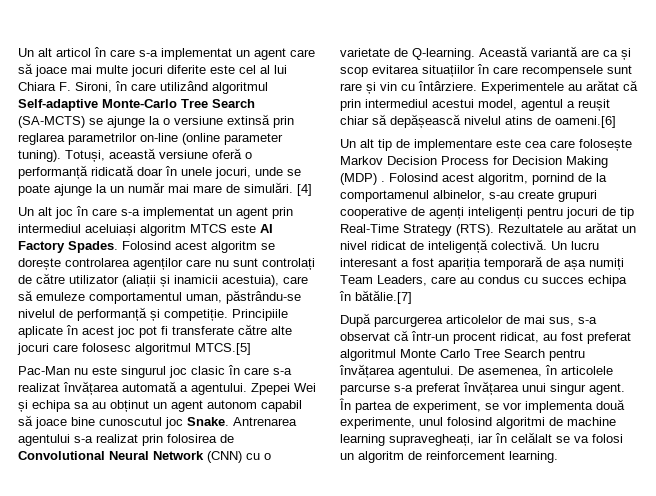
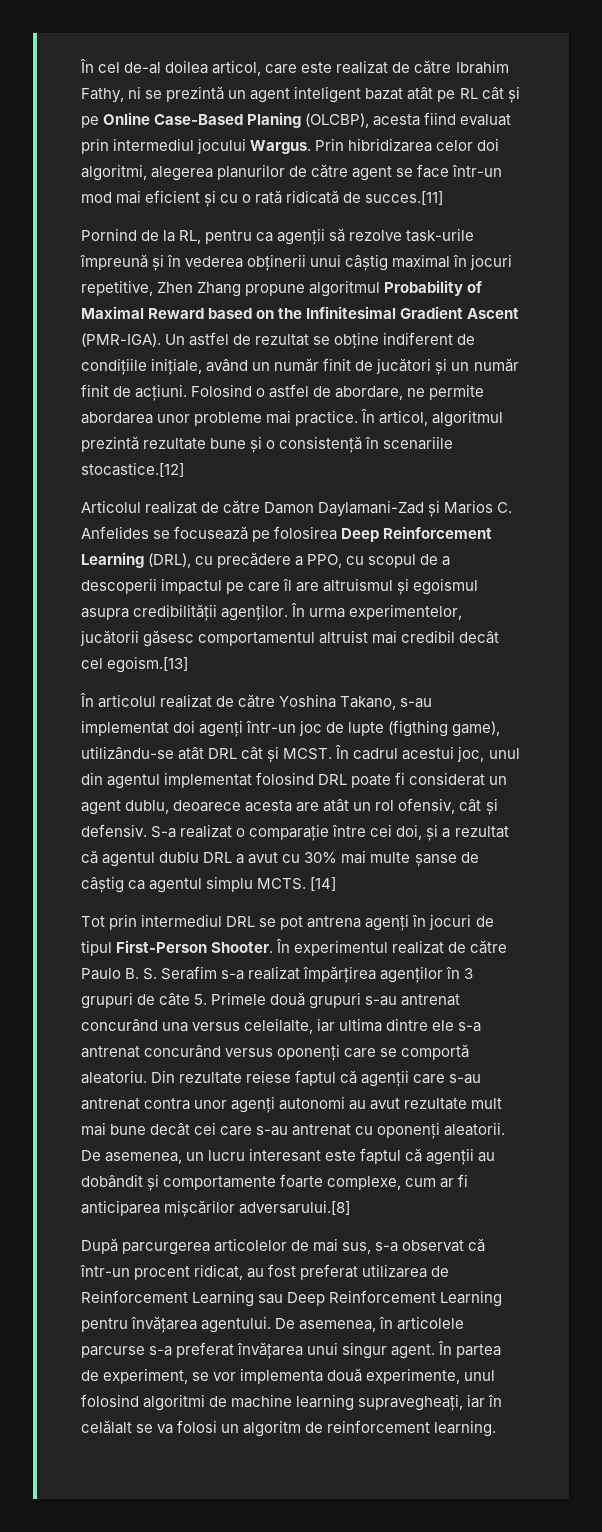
- Un alt articol în care s-a implementat un agent care să joace mai multe jocuri diferite este cel al lui Chiara F. Sironi, în care utilizând algoritmul Self-adaptive Monte-Carlo Tree Search (SA-MCTS) se ajunge la o versiune extinsă prin reglarea parametrilor on-line (online parameter tuning). Totuși, această versiune oferă o performanță ridicată doar în unele jocuri, unde se poate ajunge la un număr mai mare de simulări. [4]
- Un alt joc în care s-a implementat un agent prin intermediul aceluiași algoritm MTCS este AI Factory Spades. Folosind acest algoritm se dorește controlarea agenților care nu sunt controlați de către utilizator (aliații și inamicii acestuia), care să emuleze comportamentul uman, păstrându-se nivelul de performanță și competiție. Principiile aplicate în acest joc pot fi transferate către alte jocuri care folosesc algoritmul MTCS.[5]
- Pac-Man nu este singurul joc clasic în care s-a realizat învățarea automată a agentului. Zpepei Wei și echipa sa au obținut un agent autonom capabil să joace bine cunoscutul joc Snake. Antrenarea agentului s-a realizat prin folosirea de Convolutional Neural Network (CNN) cu o varietate de Q-learning. Această variantă are ca și scop evitarea situațiilor în care recompensele sunt rare și vin cu întârziere. Experimentele au arătat că prin intermediul acestui model, agentul a reușit chiar să depășească nivelul atins de oameni.[6]
- Un alt tip de implementare este cea care folosește Markov Decision Process for Decision Making (MDP) . Folosind acest algoritm, pornind de la comportamenul albinelor, s-au create grupuri cooperative de agenți inteligenți pentru jocuri de tip Real-Time Strategy (RTS). Rezultatele au arătat un nivel ridicat de inteligență colectivă. Un lucru interesant a fost apariția temporară de așa numiți Team Leaders, care au condus cu succes echipa în bătălie.[7]
+ În cel de-al doilea articol, care este realizat de către Ibrahim Fathy, ni se prezintă un agent inteligent bazat atât pe RL cât și pe Online Case-Based Planing (OLCBP), acesta fiind evaluat prin intermediul jocului Wargus. Prin hibridizarea celor doi algoritmi, alegerea planurilor de către agent se face într-un mod mai eficient și cu o rată ridicată de succes.[11]
+ Pornind de la RL, pentru ca agenții să rezolve task-urile împreună și în vederea obținerii unui câștig maximal în jocuri repetitive, Zhen Zhang propune algoritmul Probability of Maximal Reward based on the Infinitesimal Gradient Ascent (PMR-IGA). Un astfel de rezultat se obține indiferent de condițiile inițiale, având un număr finit de jucători și un număr finit de acțiuni. Folosind o astfel de abordare, ne permite abordarea unor probleme mai practice. În articol, algoritmul prezintă rezultate bune și o consistență în scenariile stocastice.[12]
+ Articolul realizat de către Damon Daylamani-Zad și Marios C. Anfelides se focusează pe folosirea Deep Reinforcement Learning (DRL), cu precădere a PPO, cu scopul de a descoperii impactul pe care îl are altruismul și egoismul asupra credibilității agenților. În urma experimentelor, jucătorii găsesc comportamentul altruist mai credibil decât cel egoism.[13]
+ În articolul realizat de către Yoshina Takano, s-au implementat doi agenți într-un joc de lupte (figthing game), utilizându-se atât DRL cât și MCST. În cadrul acestui joc, unul din agentul implementat folosind DRL poate fi considerat un agent dublu, deoarece acesta are atât un rol ofensiv, cât și defensiv. S-a realizat o comparație între cei doi, și a rezultat că agentul dublu DRL a avut cu 30% mai multe șanse de câștig ca agentul simplu MCTS. [14]
+ Tot prin intermediul DRL se pot antrena agenți în jocuri de tipul First-Person Shooter. În experimentul realizat de către Paulo B. S. Serafim s-a realizat împărțirea agenților în 3 grupuri de câte 5. Primele două grupuri s-au antrenat concurând una versus celeilalte, iar ultima dintre ele s-a antrenat concurând versus oponenți care se comportă aleatoriu. Din rezultate reiese faptul că agenții care s-au antrenat contra unor agenți autonomi au avut rezultate mult mai bune decât cei care s-au antrenat cu oponenți aleatorii. De asemenea, un lucru interesant este faptul că agenții au dobândit și comportamente foarte complexe, cum ar fi anticiparea mișcărilor adversarului.[8]
- După parcurgerea articolelor de mai sus, s-a observat că într-un procent ridicat, au fost preferat algoritmul Monte Carlo Tree Search pentru învățarea agentului.
+ După parcurgerea articolelor de mai sus, s-a observat că într-un procent ridicat, au fost preferat utilizarea de Reinforcement Learning sau Deep Reinforcement Learning pentru învățarea agentului.

